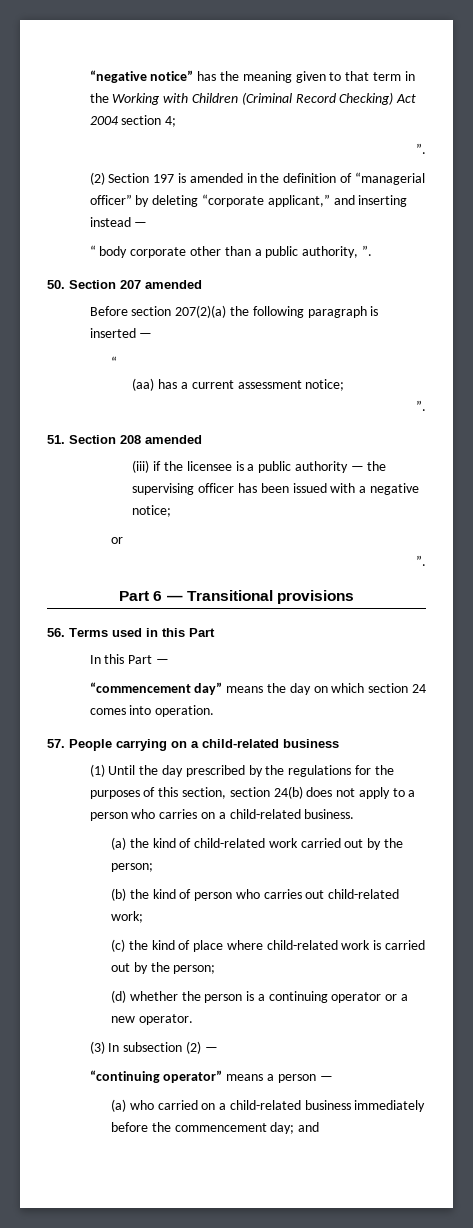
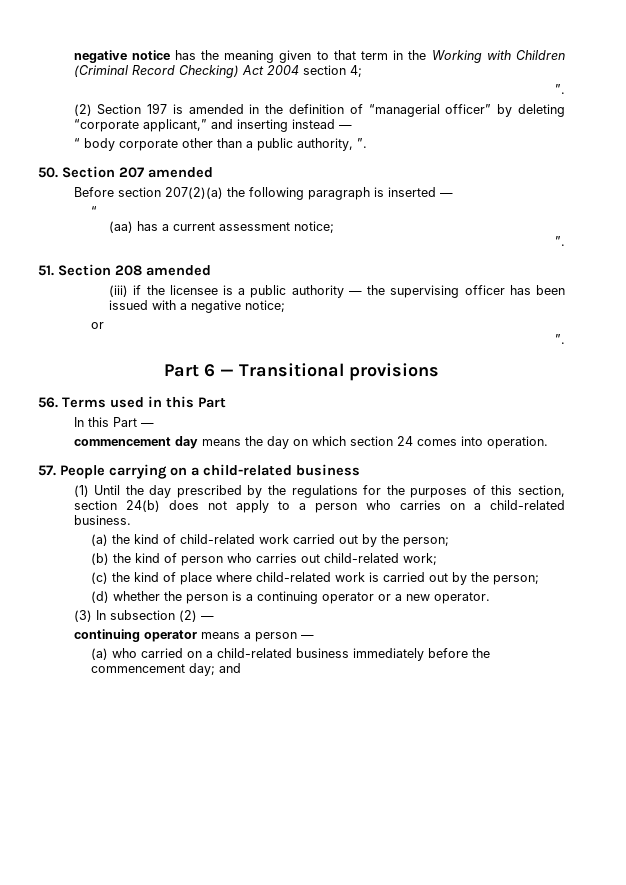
- “negative notice” has the meaning given to that term in the Working with Children (Criminal Record Checking) Act 2004 section 4;
+ negative notice has the meaning given to that term in the Working with Children (Criminal Record Checking) Act 2004 section 4;
- “commencement day” means the day on which section 24 comes into operation.
+ commencement day means the day on which section 24 comes into operation.
- “continuing operator” means a person —
+ continuing operator means a person —

